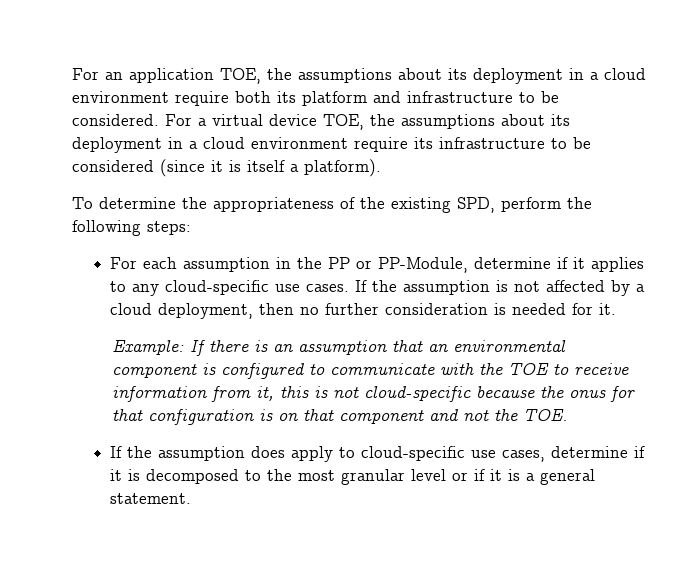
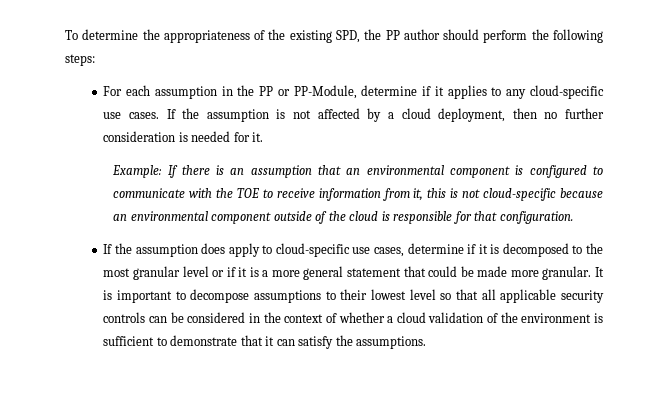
- For an application TOE, the assumptions about its deployment in a cloud environment require both its platform and infrastructure to be considered. For a virtual device TOE, the assumptions about its deployment in a cloud environment require its infrastructure to be considered (since it is itself a platform).
- To determine the appropriateness of the existing SPD, perform the following steps:
+ To determine the appropriateness of the existing SPD, the PP author should perform the following steps:
- Example: If there is an assumption that an environmental component is configured to communicate with the TOE to receive information from it, this is not cloud-specific because the onus for that configuration is on that component and not the TOE.
+ Example: If there is an assumption that an environmental component is configured to communicate with the TOE to receive information from it, this is not cloud-specific because an environmental component outside of the cloud is responsible for that configuration.
- If the assumption does apply to cloud-specific use cases, determine if it is decomposed to the most granular level or if it is a general statement.
+ If the assumption does apply to cloud-specific use cases, determine if it is decomposed to the most granular level or if it is a more general statement that could be made more granular. It is important to decompose assumptions to their lowest level so that all applicable security controls can be considered in the context of whether a cloud validation of the environment is sufficient to demonstrate that it can satisfy the assumptions.

